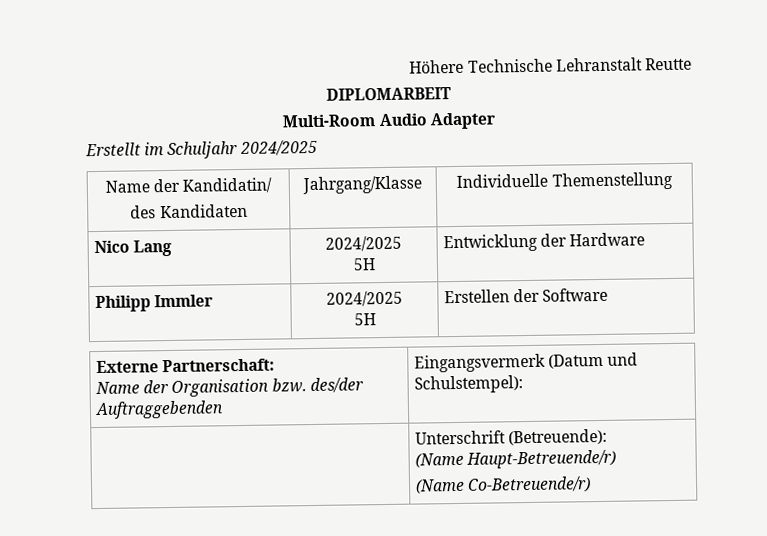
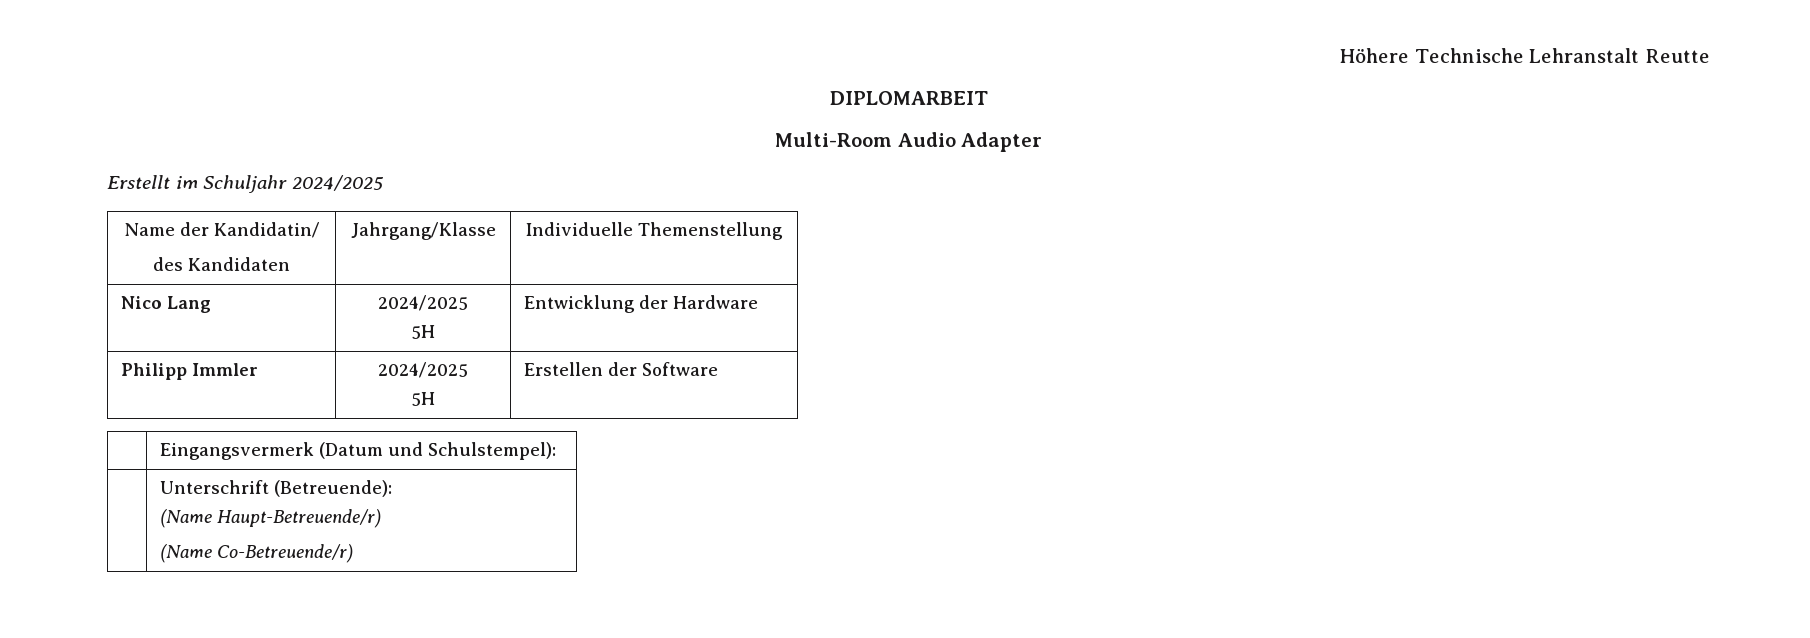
- Externe Partnerschaft:
- Name der Organisation bzw. des/der Auftraggebenden | Eingangsvermerk (Datum und Schulstempel):
+ | Eingangsvermerk (Datum und Schulstempel):

